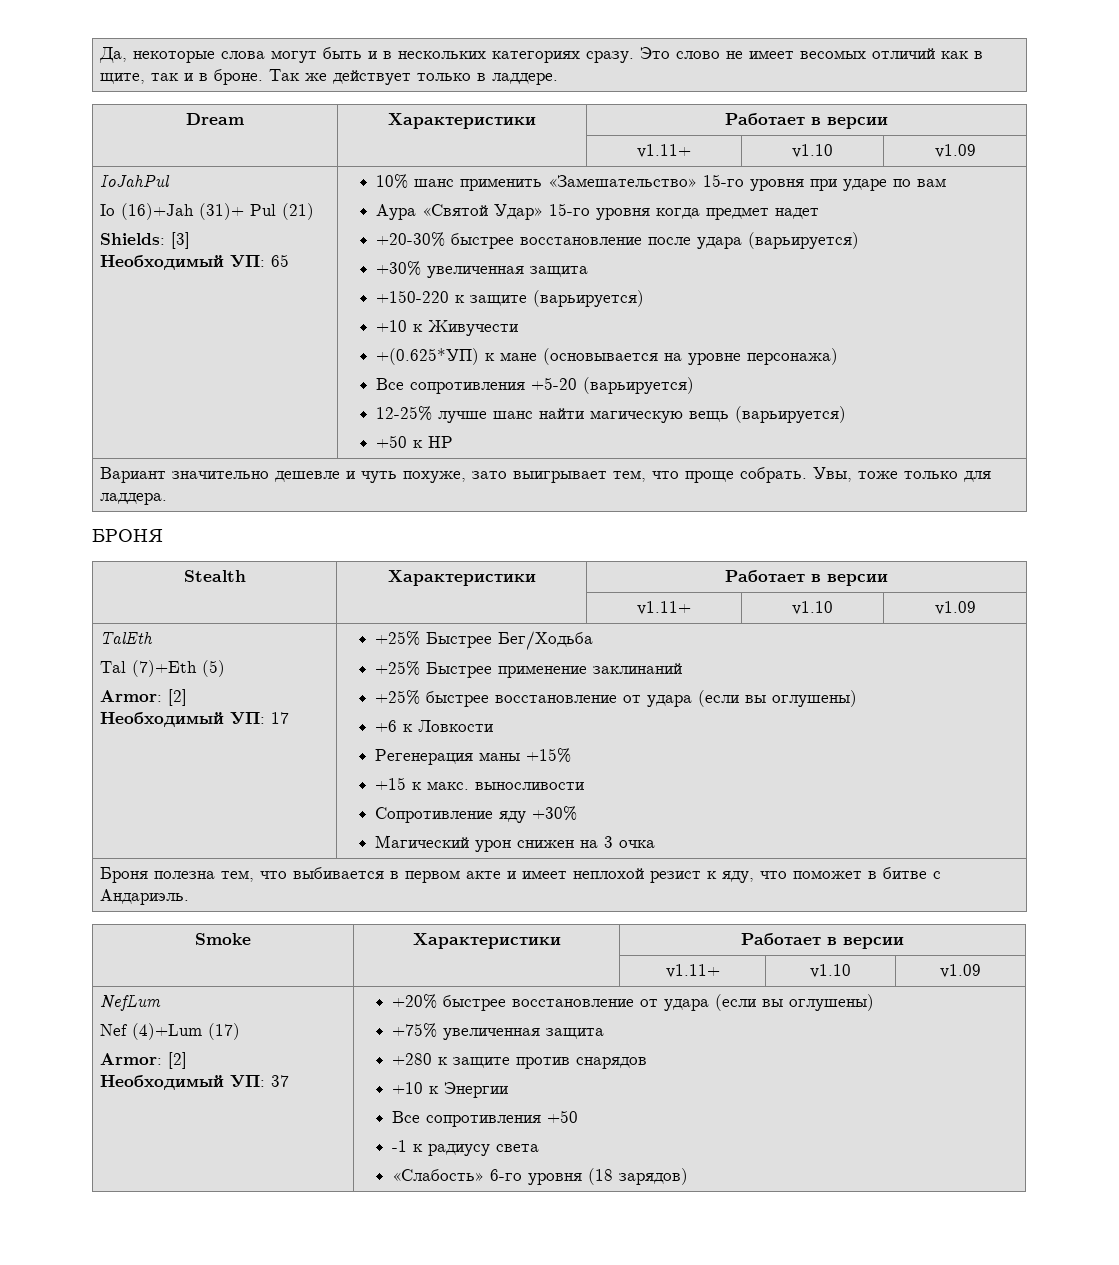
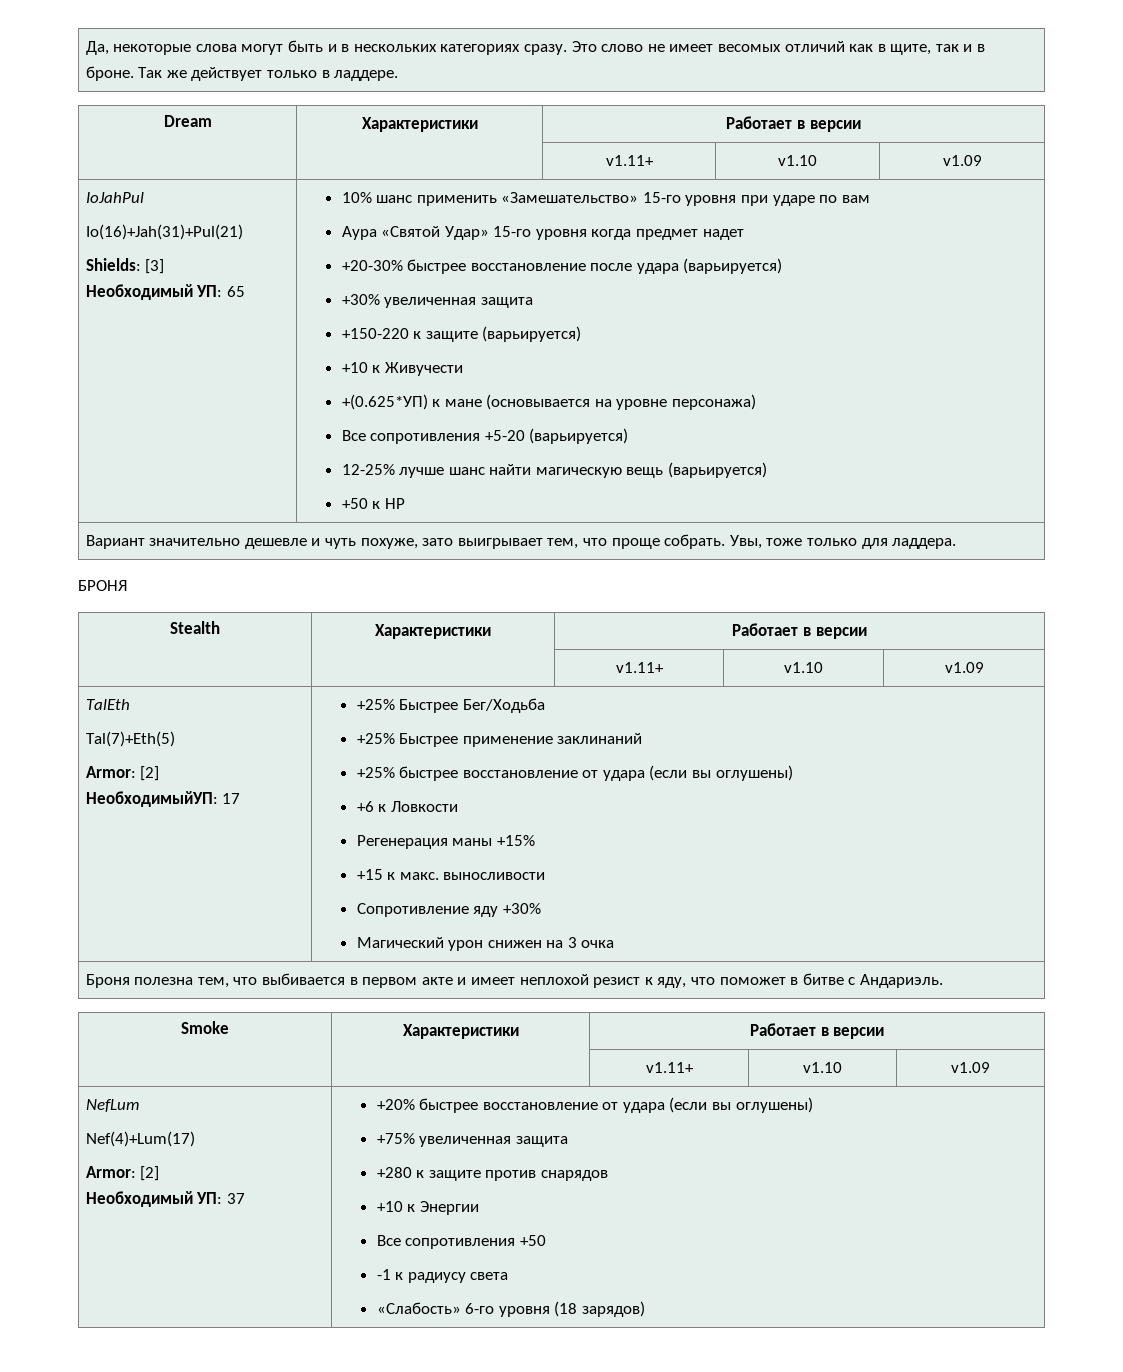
- Io (16)+Jah (31)+ Pul (21)
+ Io(16)+Jah(31)+Pul(21)
- Tal (7)+Eth (5)
+ Tal(7)+Eth(5)
  Armor: [2]
- Необходимый УП: 17
+ НеобходимыйУП: 17
  NefLum
- Nef (4)+Lum (17)
+ Nef(4)+Lum(17)

